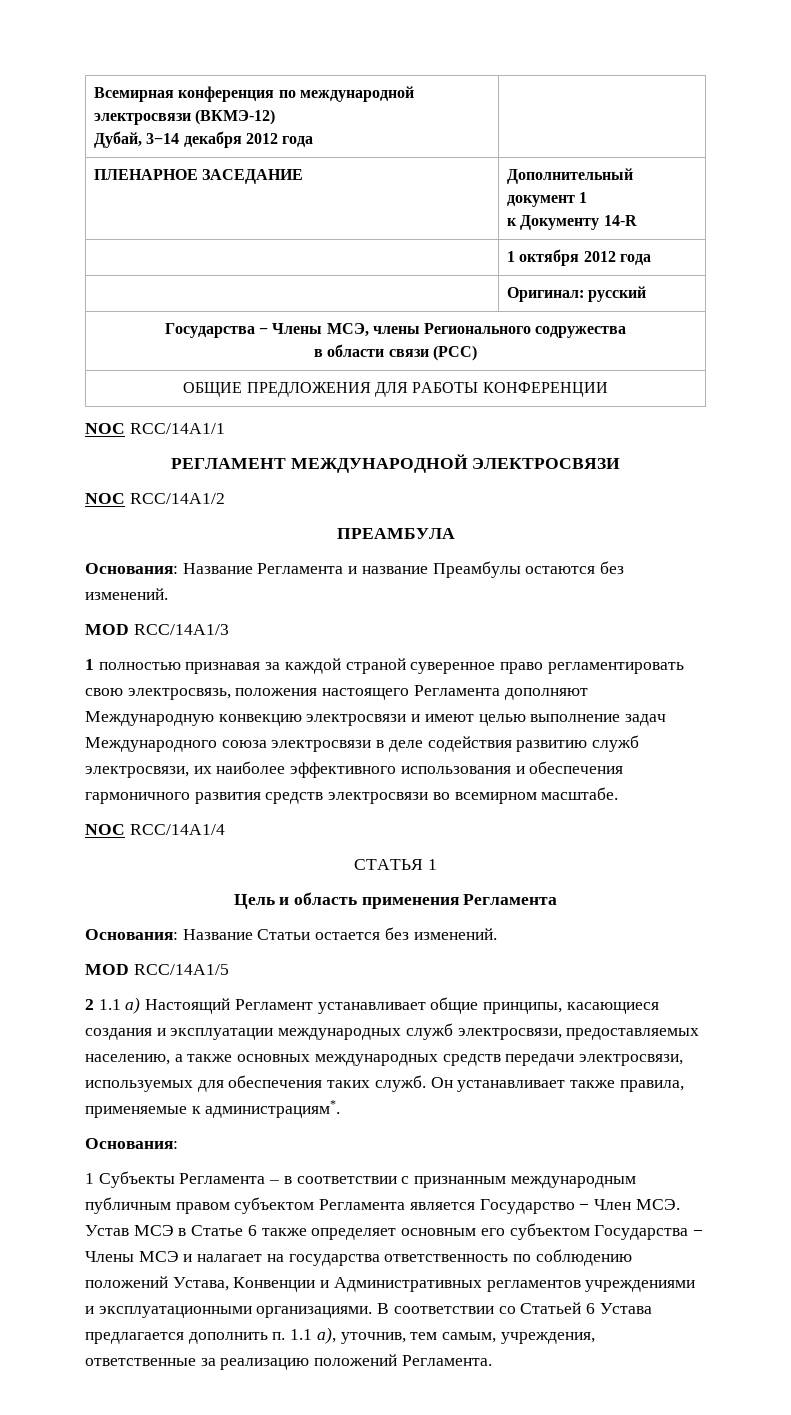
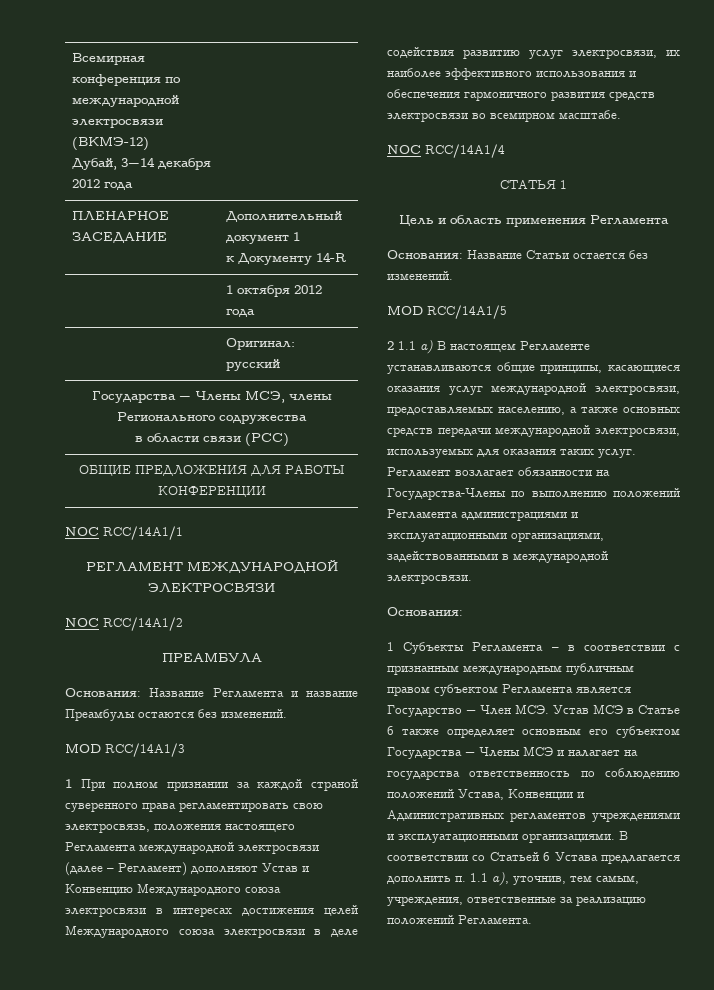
- 1 полностью признавая за каждой страной суверенное право регламентировать свою электросвязь, положения настоящего Регламента дополняют Международную конвекцию электросвязи и имеют целью выполнение задач Международного союза электросвязи в деле содействия развитию служб электросвязи, их наиболее эффективного использования и обеспечения гармоничного развития средств электросвязи во всемирном масштабе.
+ 1 При полном признании за каждой страной суверенного права регламентировать свою электросвязь, положения настоящего Регламента международной электросвязи (далее – Регламент) дополняют Устав и Конвенцию Международного союза электросвязи в интересах достижения целей Международного союза электросвязи в деле содействия развитию услуг электросвязи, их наиболее эффективного использования и обеспечения гармоничного развития средств электросвязи во всемирном масштабе.
- 2 1.1 a) Настоящий Регламент устанавливает общие принципы, касающиеся создания и эксплуатации международных служб электросвязи, предоставляемых населению, а также основных международных средств передачи электросвязи, используемых для обеспечения таких служб. Он устанавливает также правила, применяемые к администрациям*.
+ 2 1.1 a) В настоящем Регламенте устанавливаются общие принципы, касающиеся оказания услуг международной электросвязи, предоставляемых населению, а также основных средств передачи международной электросвязи, используемых для оказания таких услуг. Регламент возлагает обязанности на Государства-Члены по выполнению положений Регламента администрациями и эксплуатационными организациями, задействованными в международной электросвязи.

